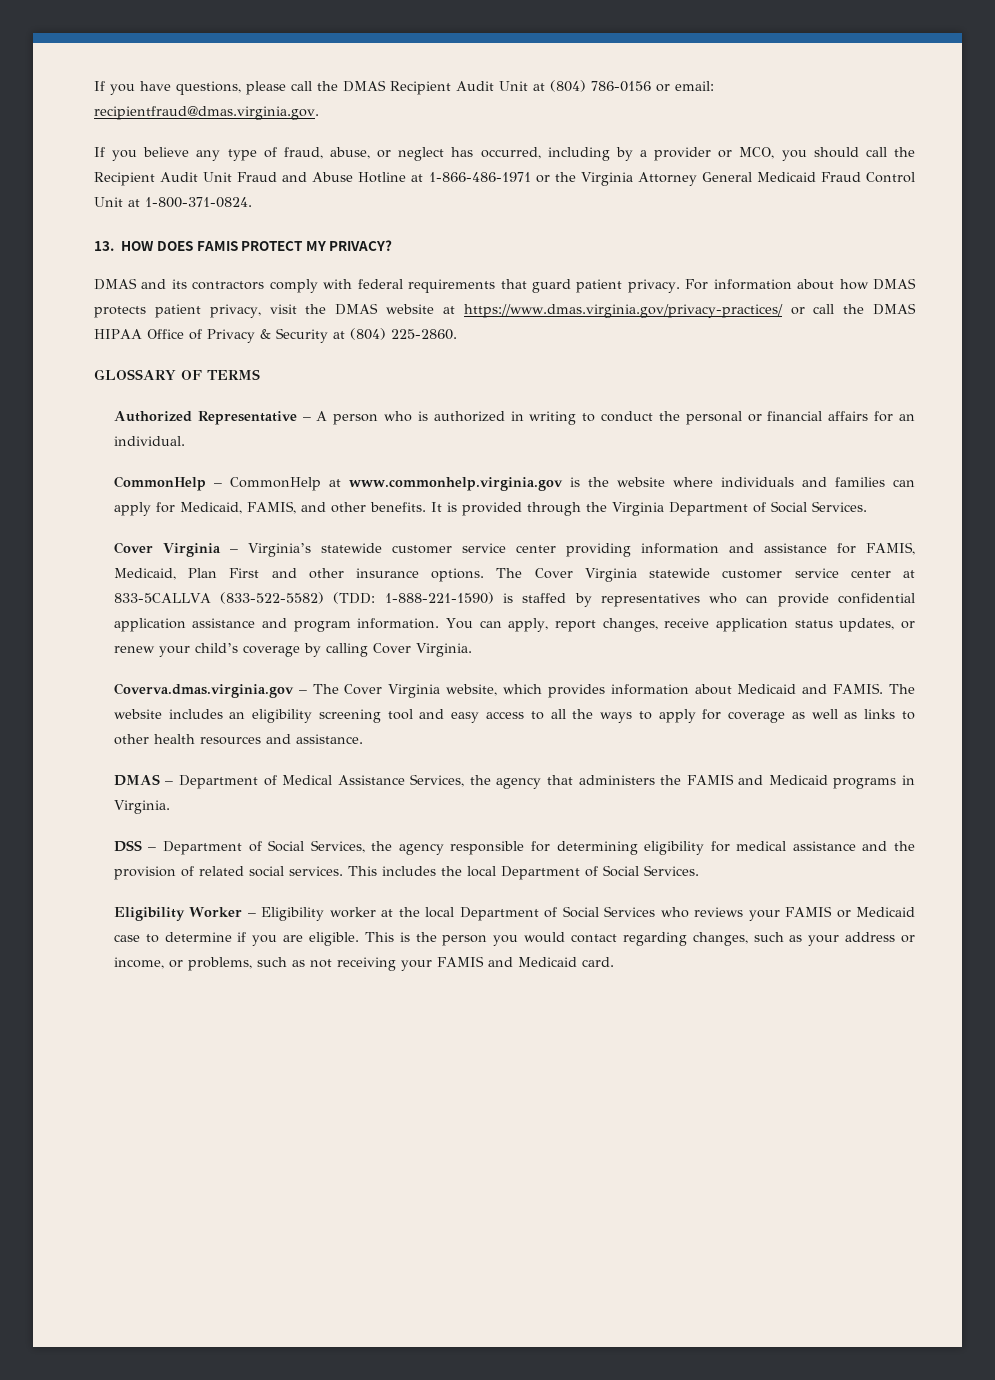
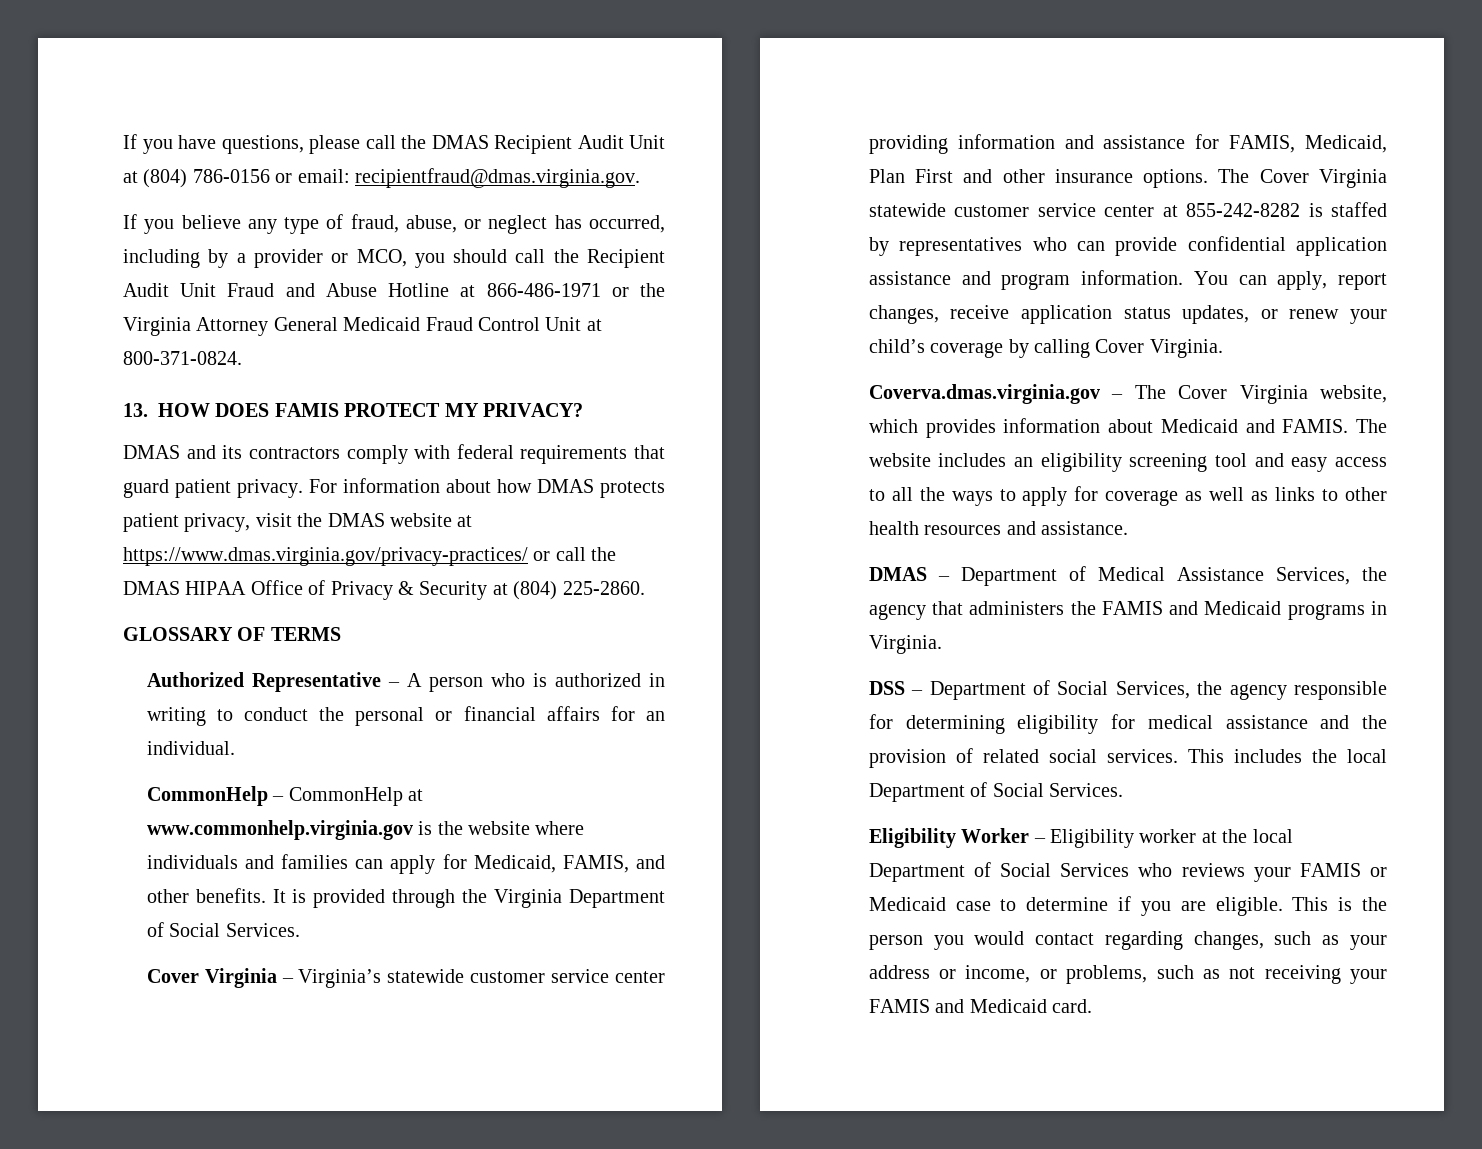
- If you believe any type of fraud, abuse, or neglect has occurred, including by a provider or MCO, you should call the Recipient Audit Unit Fraud and Abuse Hotline at 1-866-486-1971 or the Virginia Attorney General Medicaid Fraud Control Unit at 1-800-371-0824.
+ If you believe any type of fraud, abuse, or neglect has occurred, including by a provider or MCO, you should call the Recipient Audit Unit Fraud and Abuse Hotline at 866-486-1971 or the Virginia Attorney General Medicaid Fraud Control Unit at 800-371-0824.
- The Cover Virginia statewide customer service center at 833-5CALLVA (833-522-5582) (TDD: 1-888-221-1590) is staffed by representatives who can provide confidential application assistance and program information.
+ The Cover Virginia statewide customer service center at 855-242-8282 is staffed by representatives who can provide confidential application assistance and program information.

